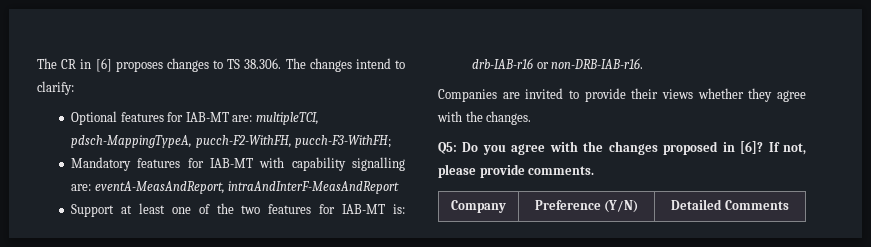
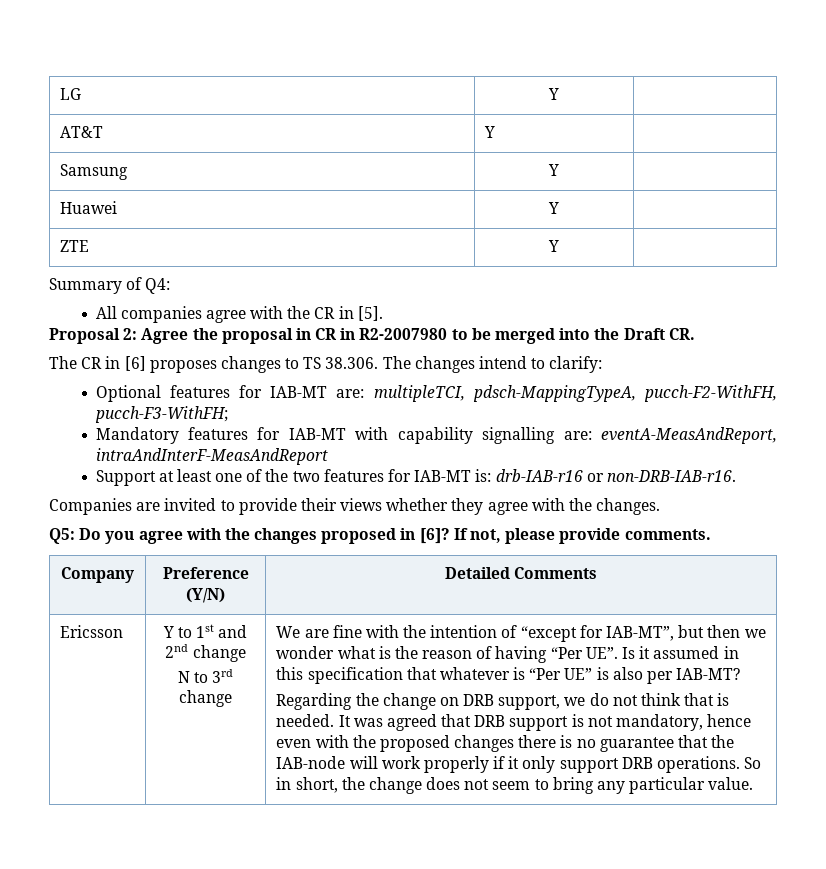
+ LG | Y |
+ AT&T | Y |
+ Samsung | Y |
+ Huawei | Y |
+ ZTE | Y |
+ Summary of Q4:
+ All companies agree with the CR in [5].
+ Proposal 2: Agree the proposal in CR in R2-2007980 to be merged into the Draft CR.
+ Ericsson | Y to 1st and 2nd change
+ N to 3rd change | We are fine with the intention of “except for IAB-MT”, but then we wonder what is the reason of having “Per UE”. Is it assumed in this specification that whatever is “Per UE” is also per IAB-MT?
+ Regarding the change on DRB support, we do not think that is needed. It was agreed that DRB support is not mandatory, hence even with the proposed changes there is no guarantee that the IAB-node will work properly if it only support DRB operations. So in short, the change does not seem to bring any particular value.

